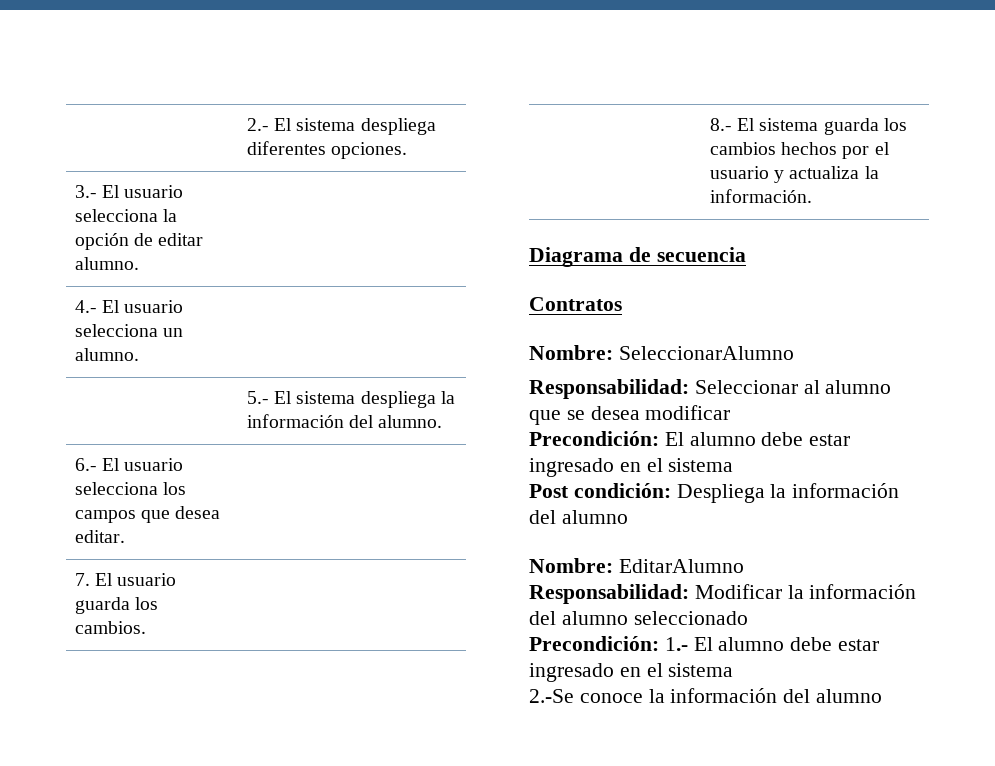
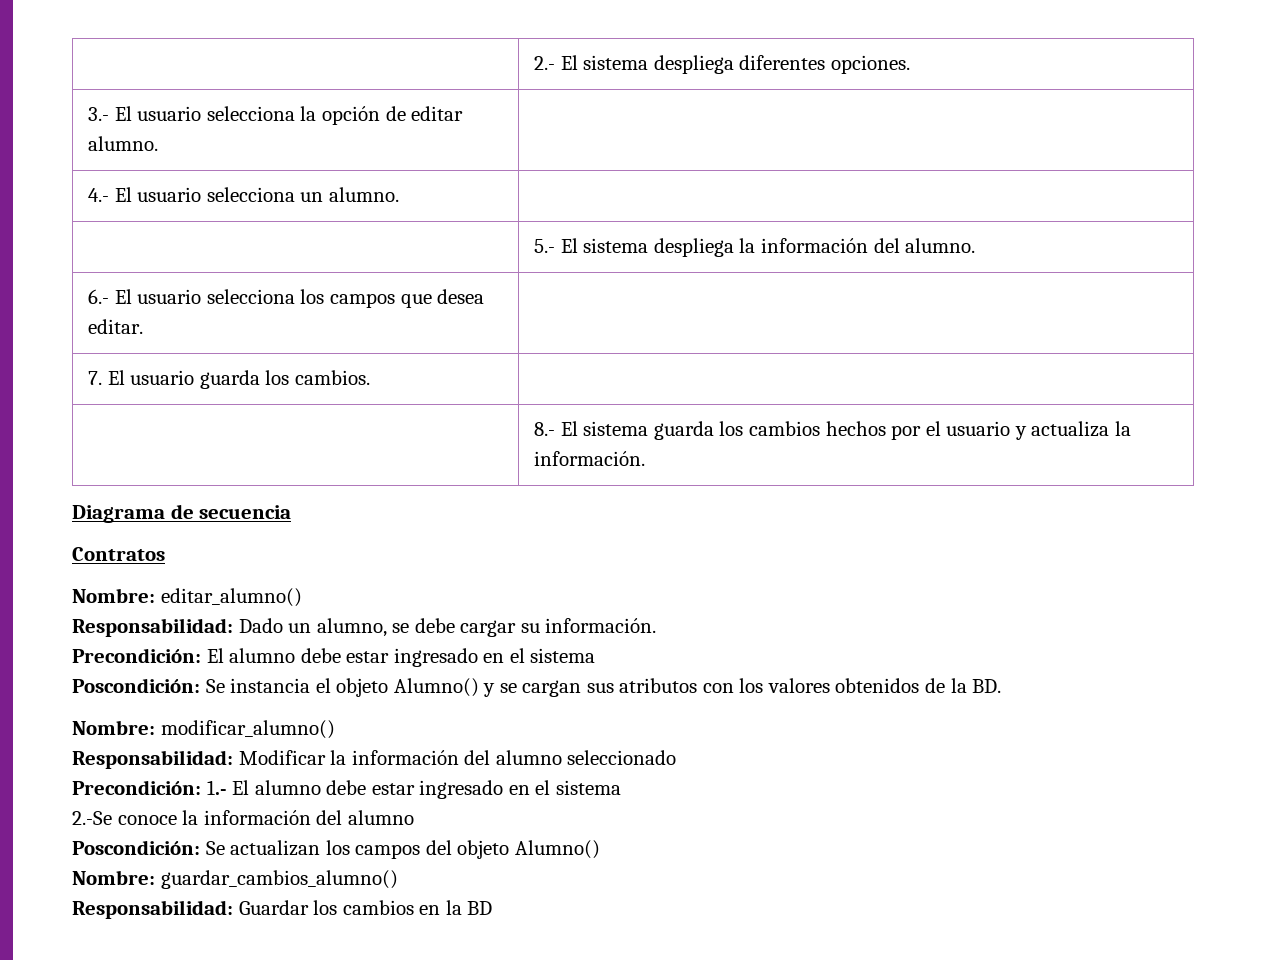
- Nombre: SeleccionarAlumno
- Responsabilidad: Seleccionar al alumno que se desea modificar
+ Nombre: editar_alumno()
+ Responsabilidad: Dado un alumno, se debe cargar su información.
- Post condición: Despliega la información del alumno
- Nombre: EditarAlumno
+ Poscondición: Se instancia el objeto Alumno() y se cargan sus atributos con los valores obtenidos de la BD.
+ Nombre: modificar_alumno()
+ Poscondición: Se actualizan los campos del objeto Alumno()
+ Nombre: guardar_cambios_alumno()
+ Responsabilidad: Guardar los cambios en la BD

